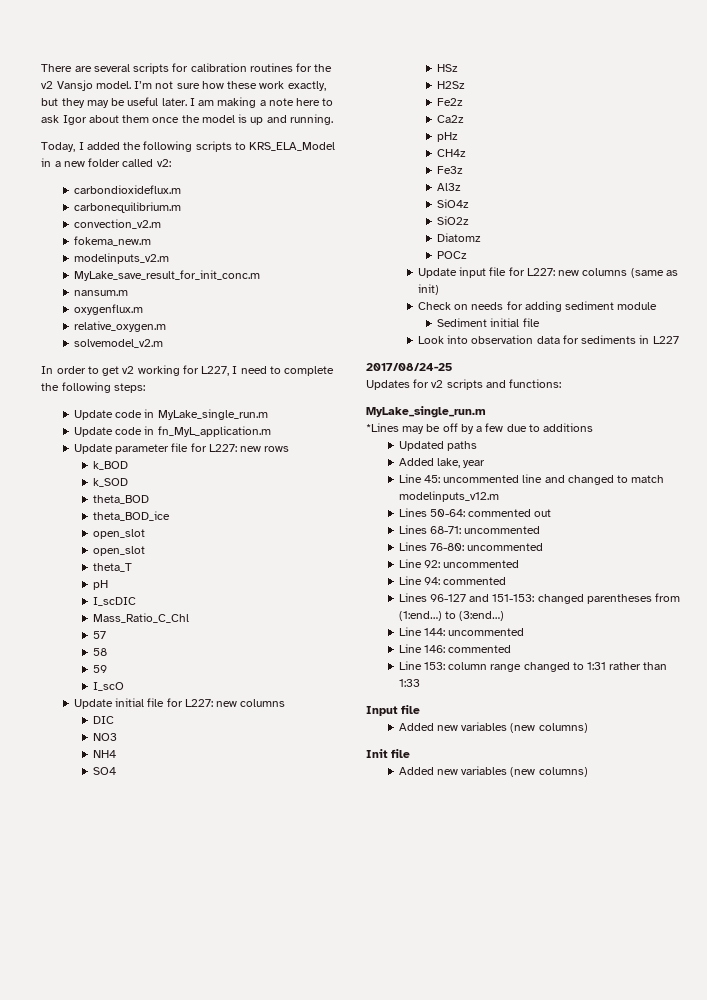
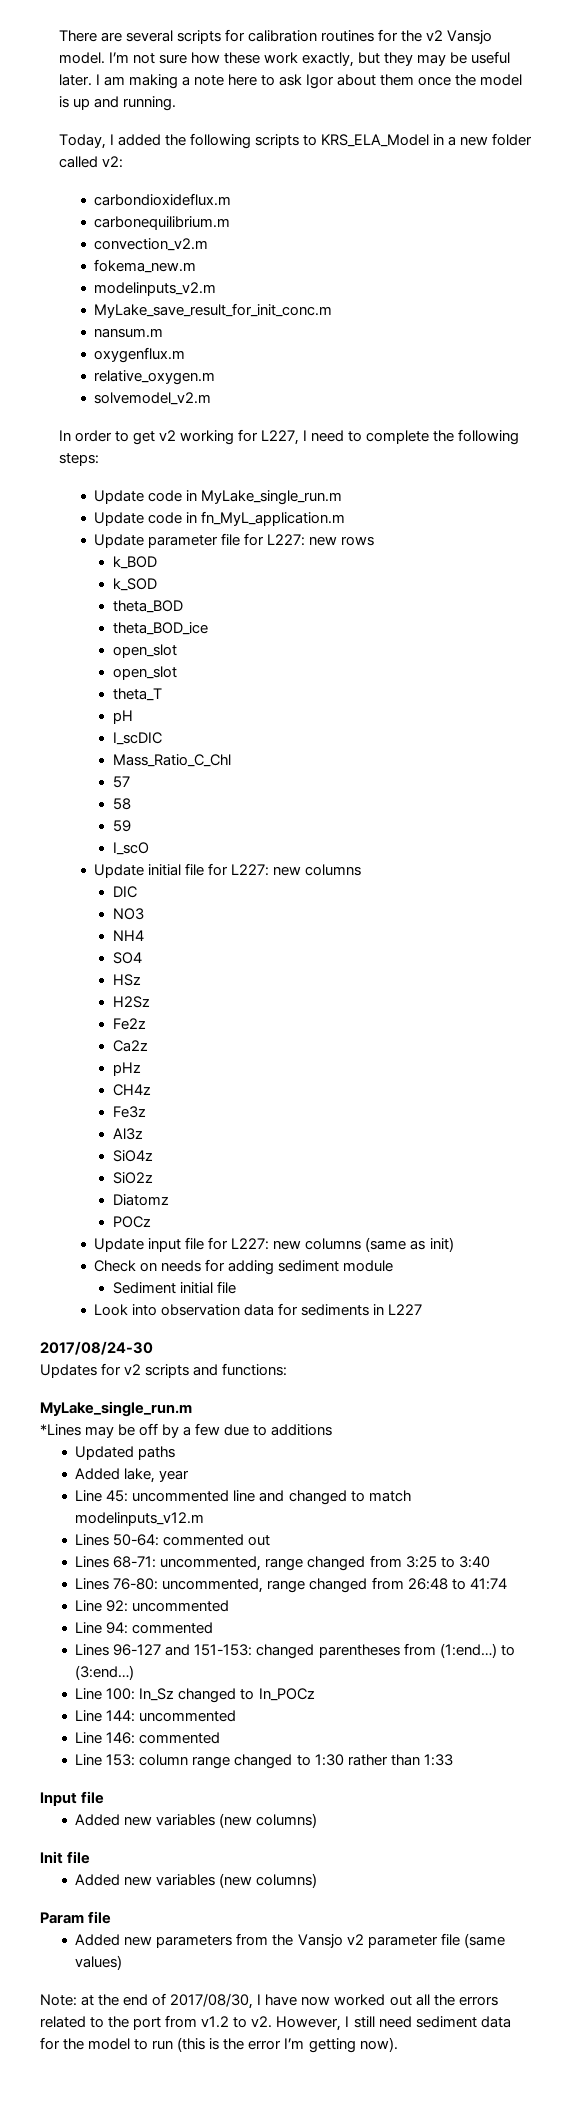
- 2017/08/24-25
+ 2017/08/24-30
- Lines 68-71: uncommented
- Lines 76-80: uncommented
+ Lines 68-71: uncommented, range changed from 3:25 to 3:40
+ Lines 76-80: uncommented, range changed from 26:48 to 41:74
+ Line 100: In_Sz changed to In_POCz
- Line 153: column range changed to 1:31 rather than 1:33
+ Line 153: column range changed to 1:30 rather than 1:33
+ Param file
+ Added new parameters from the Vansjo v2 parameter file (same values)
+ Note: at the end of 2017/08/30, I have now worked out all the errors related to the port from v1.2 to v2. However, I still need sediment data for the model to run (this is the error I’m getting now).

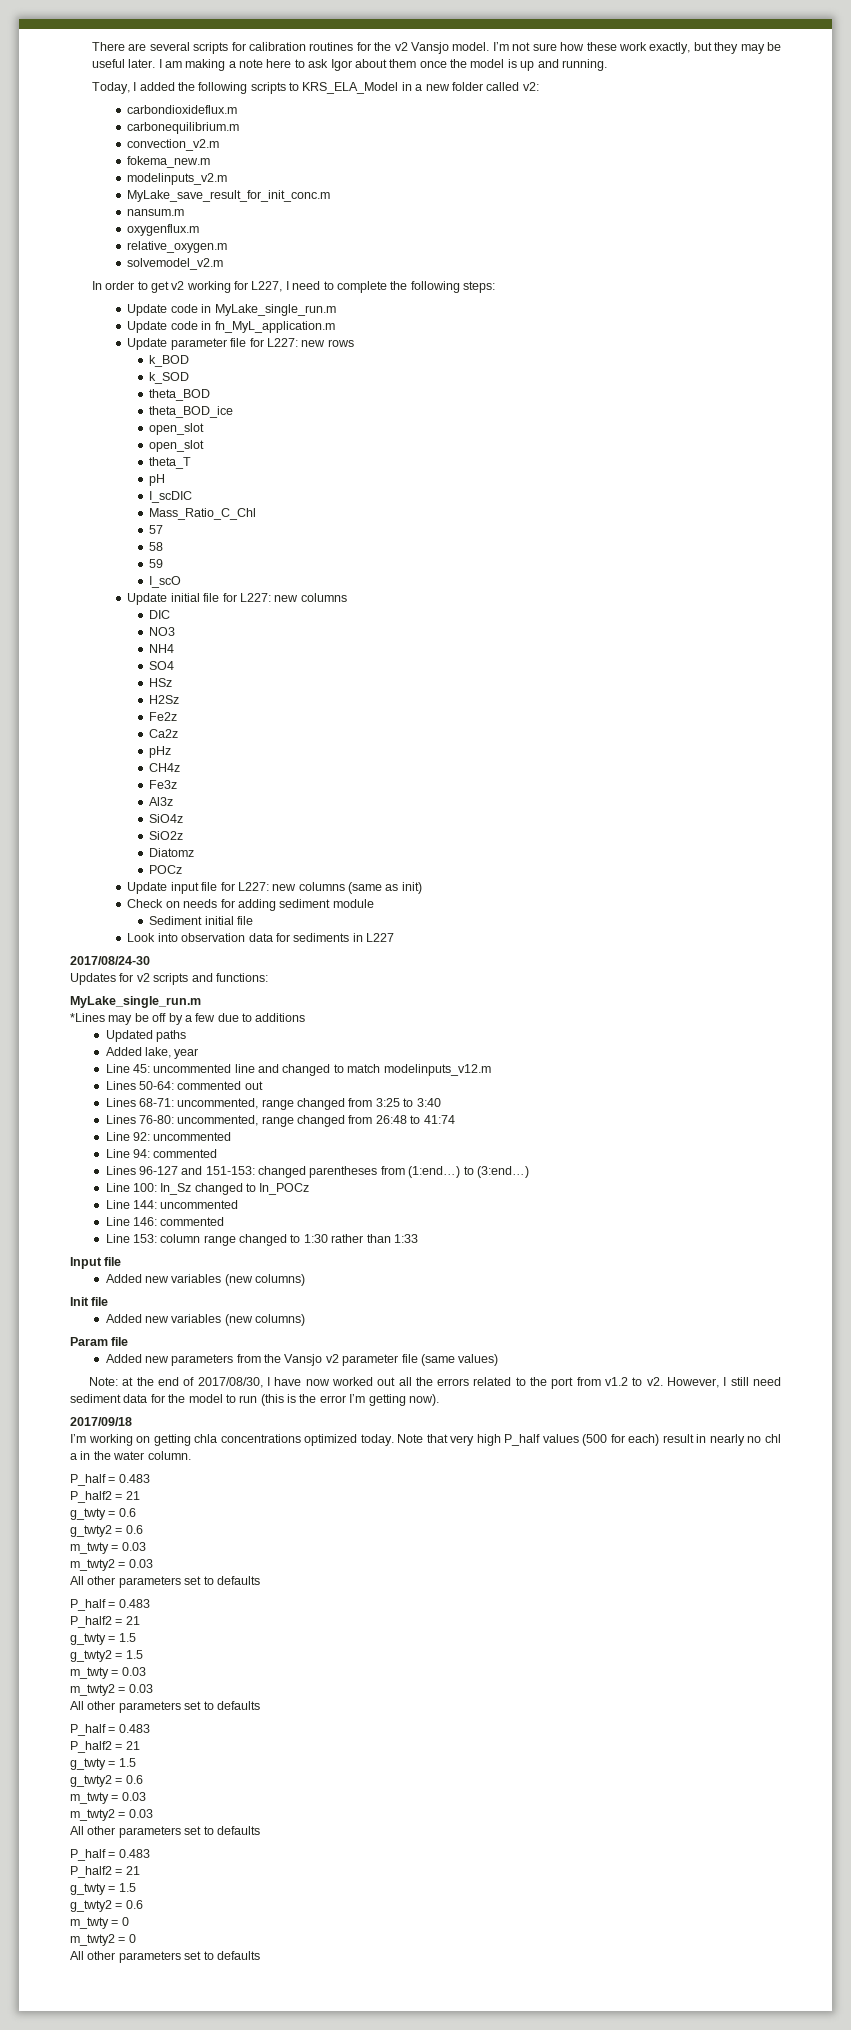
+ 2017/09/18
+ I’m working on getting chla concentrations optimized today. Note that very high P_half values (500 for each) result in nearly no chl a in the water column.
+ P_half = 0.483
+ P_half2 = 21
+ g_twty = 0.6
+ g_twty2 = 0.6
+ m_twty = 0.03
+ m_twty2 = 0.03
+ All other parameters set to defaults
+ P_half = 0.483
+ P_half2 = 21
+ g_twty = 1.5
+ g_twty2 = 1.5
+ m_twty = 0.03
+ m_twty2 = 0.03
+ All other parameters set to defaults
+ P_half = 0.483
+ P_half2 = 21
+ g_twty = 1.5
+ g_twty2 = 0.6
+ m_twty = 0.03
+ m_twty2 = 0.03
+ All other parameters set to defaults
+ P_half = 0.483
+ P_half2 = 21
+ g_twty = 1.5
+ g_twty2 = 0.6
+ m_twty = 0
+ m_twty2 = 0
+ All other parameters set to defaults

